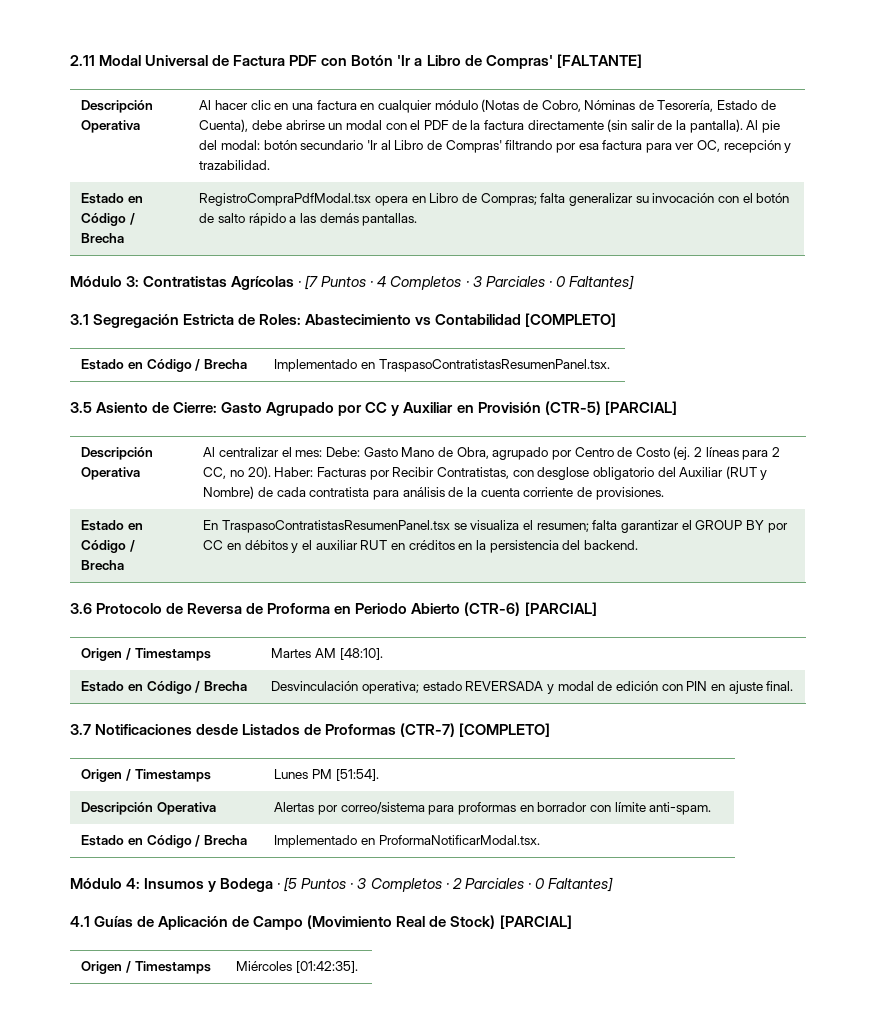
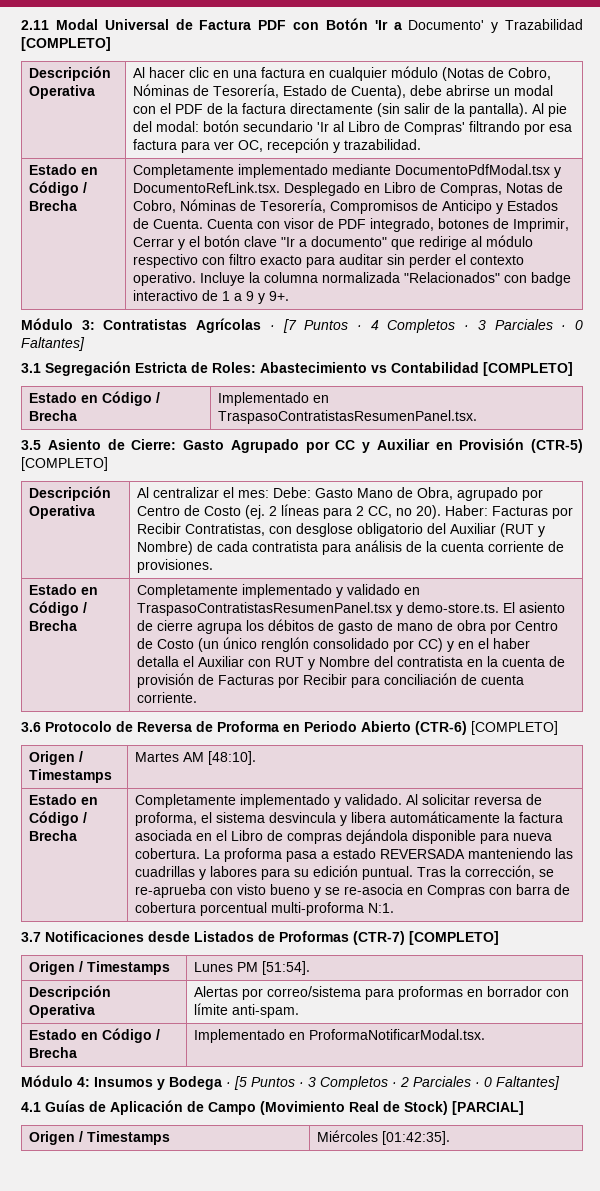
- 2.11 Modal Universal de Factura PDF con Botón 'Ir a Libro de Compras' [FALTANTE]
+ 2.11 Modal Universal de Factura PDF con Botón 'Ir a Documento' y Trazabilidad [COMPLETO]
- RegistroCompraPdfModal.tsx opera en Libro de Compras; falta generalizar su invocación con el botón de salto rápido a las demás pantallas.
+ Completamente implementado mediante DocumentoPdfModal.tsx y DocumentoRefLink.tsx. Desplegado en Libro de Compras, Notas de Cobro, Nóminas de Tesorería, Compromisos de Anticipo y Estados de Cuenta. Cuenta con visor de PDF integrado, botones de Imprimir, Cerrar y el botón clave "Ir a documento" que redirige al módulo respectivo con filtro exacto para auditar sin perder el contexto operativo. Incluye la columna normalizada "Relacionados" con badge interactivo de 1 a 9 y 9+.
- 3.5 Asiento de Cierre: Gasto Agrupado por CC y Auxiliar en Provisión (CTR-5) [PARCIAL]
+ 3.5 Asiento de Cierre: Gasto Agrupado por CC y Auxiliar en Provisión (CTR-5) [COMPLETO]
- En TraspasoContratistasResumenPanel.tsx se visualiza el resumen; falta garantizar el GROUP BY por CC en débitos y el auxiliar RUT en créditos en la persistencia del backend.
+ Completamente implementado y validado en TraspasoContratistasResumenPanel.tsx y demo-store.ts. El asiento de cierre agrupa los débitos de gasto de mano de obra por Centro de Costo (un único renglón consolidado por CC) y en el haber detalla el Auxiliar con RUT y Nombre del contratista en la cuenta de provisión de Facturas por Recibir para conciliación de cuenta corriente.
- 3.6 Protocolo de Reversa de Proforma en Periodo Abierto (CTR-6) [PARCIAL]
+ 3.6 Protocolo de Reversa de Proforma en Periodo Abierto (CTR-6) [COMPLETO]
- Desvinculación operativa; estado REVERSADA y modal de edición con PIN en ajuste final.
+ Completamente implementado y validado. Al solicitar reversa de proforma, el sistema desvincula y libera automáticamente la factura asociada en el Libro de compras dejándola disponible para nueva cobertura. La proforma pasa a estado REVERSADA manteniendo las cuadrillas y labores para su edición puntual. Tras la corrección, se re-aprueba con visto bueno y se re-asocia en Compras con barra de cobertura porcentual multi-proforma N:1.

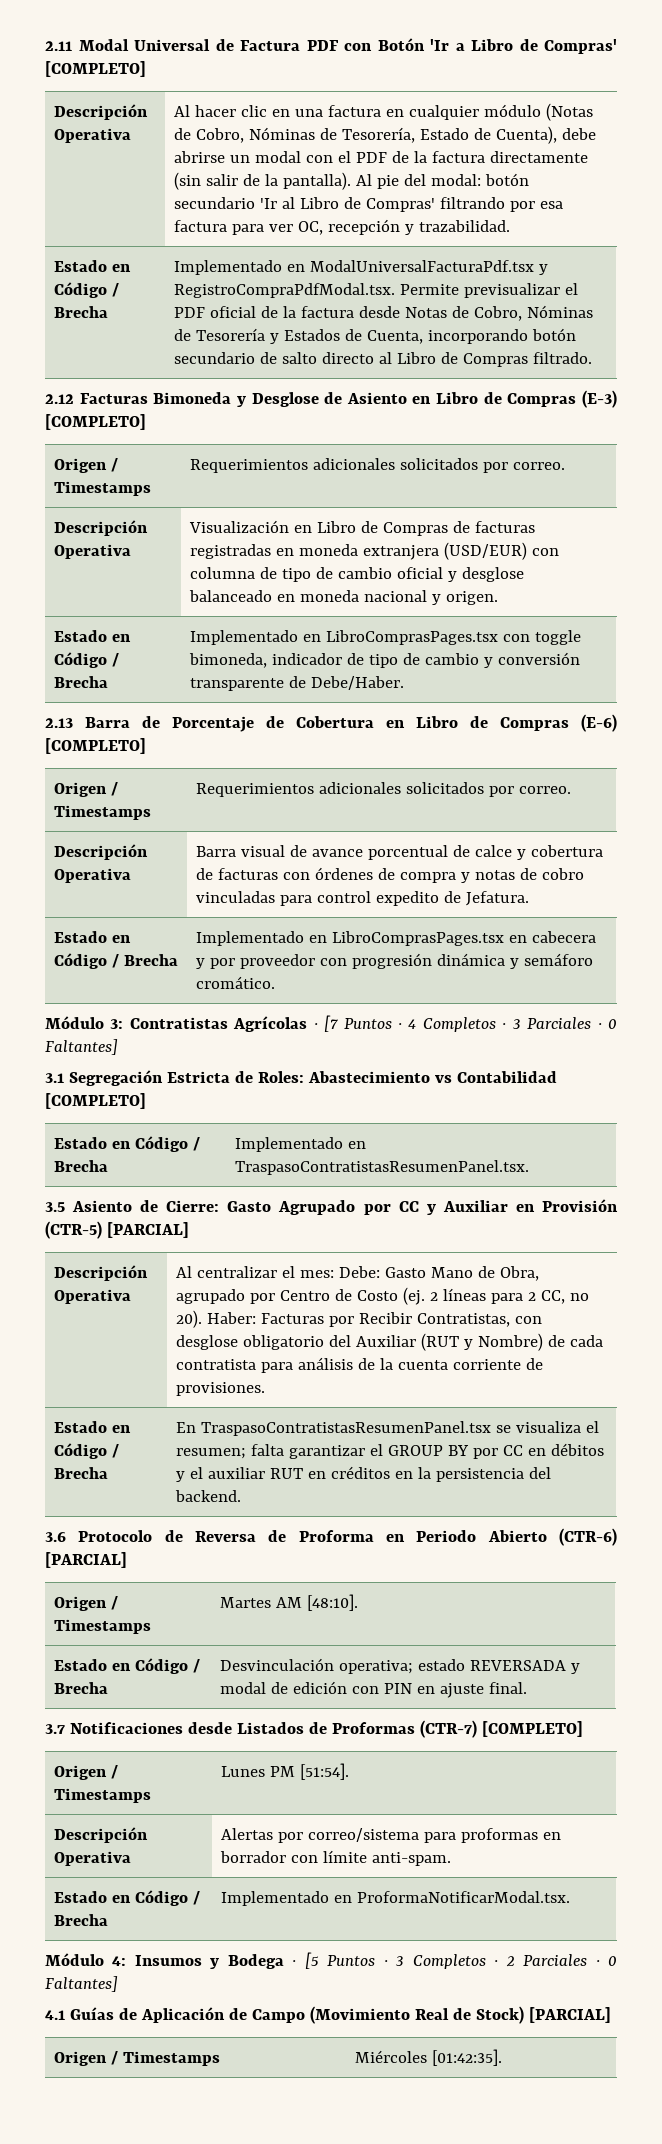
- 2.11 Modal Universal de Factura PDF con Botón 'Ir a Documento' y Trazabilidad [COMPLETO]
+ 2.11 Modal Universal de Factura PDF con Botón 'Ir a Libro de Compras' [COMPLETO]
- Completamente implementado mediante DocumentoPdfModal.tsx y DocumentoRefLink.tsx. Desplegado en Libro de Compras, Notas de Cobro, Nóminas de Tesorería, Compromisos de Anticipo y Estados de Cuenta. Cuenta con visor de PDF integrado, botones de Imprimir, Cerrar y el botón clave "Ir a documento" que redirige al módulo respectivo con filtro exacto para auditar sin perder el contexto operativo. Incluye la columna normalizada "Relacionados" con badge interactivo de 1 a 9 y 9+.
+ Implementado en ModalUniversalFacturaPdf.tsx y RegistroCompraPdfModal.tsx. Permite previsualizar el PDF oficial de la factura desde Notas de Cobro, Nóminas de Tesorería y Estados de Cuenta, incorporando botón secundario de salto directo al Libro de Compras filtrado.
+ 2.12 Facturas Bimoneda y Desglose de Asiento en Libro de Compras (E-3) [COMPLETO]
+ Origen / Timestamps | Requerimientos adicionales solicitados por correo.
+ Descripción Operativa | Visualización en Libro de Compras de facturas registradas en moneda extranjera (USD/EUR) con columna de tipo de cambio oficial y desglose balanceado en moneda nacional y origen.
+ Estado en Código / Brecha | Implementado en LibroComprasPages.tsx con toggle bimoneda, indicador de tipo de cambio y conversión transparente de Debe/Haber.
+ 2.13 Barra de Porcentaje de Cobertura en Libro de Compras (E-6) [COMPLETO]
+ Origen / Timestamps | Requerimientos adicionales solicitados por correo.
+ Descripción Operativa | Barra visual de avance porcentual de calce y cobertura de facturas con órdenes de compra y notas de cobro vinculadas para control expedito de Jefatura.
+ Estado en Código / Brecha | Implementado en LibroComprasPages.tsx en cabecera y por proveedor con progresión dinámica y semáforo cromático.
- 3.5 Asiento de Cierre: Gasto Agrupado por CC y Auxiliar en Provisión (CTR-5) [COMPLETO]
+ 3.5 Asiento de Cierre: Gasto Agrupado por CC y Auxiliar en Provisión (CTR-5) [PARCIAL]
- Completamente implementado y validado en TraspasoContratistasResumenPanel.tsx y demo-store.ts. El asiento de cierre agrupa los débitos de gasto de mano de obra por Centro de Costo (un único renglón consolidado por CC) y en el haber detalla el Auxiliar con RUT y Nombre del contratista en la cuenta de provisión de Facturas por Recibir para conciliación de cuenta corriente.
+ En TraspasoContratistasResumenPanel.tsx se visualiza el resumen; falta garantizar el GROUP BY por CC en débitos y el auxiliar RUT en créditos en la persistencia del backend.
- 3.6 Protocolo de Reversa de Proforma en Periodo Abierto (CTR-6) [COMPLETO]
+ 3.6 Protocolo de Reversa de Proforma en Periodo Abierto (CTR-6) [PARCIAL]
- Completamente implementado y validado. Al solicitar reversa de proforma, el sistema desvincula y libera automáticamente la factura asociada en el Libro de compras dejándola disponible para nueva cobertura. La proforma pasa a estado REVERSADA manteniendo las cuadrillas y labores para su edición puntual. Tras la corrección, se re-aprueba con visto bueno y se re-asocia en Compras con barra de cobertura porcentual multi-proforma N:1.
+ Desvinculación operativa; estado REVERSADA y modal de edición con PIN en ajuste final.

